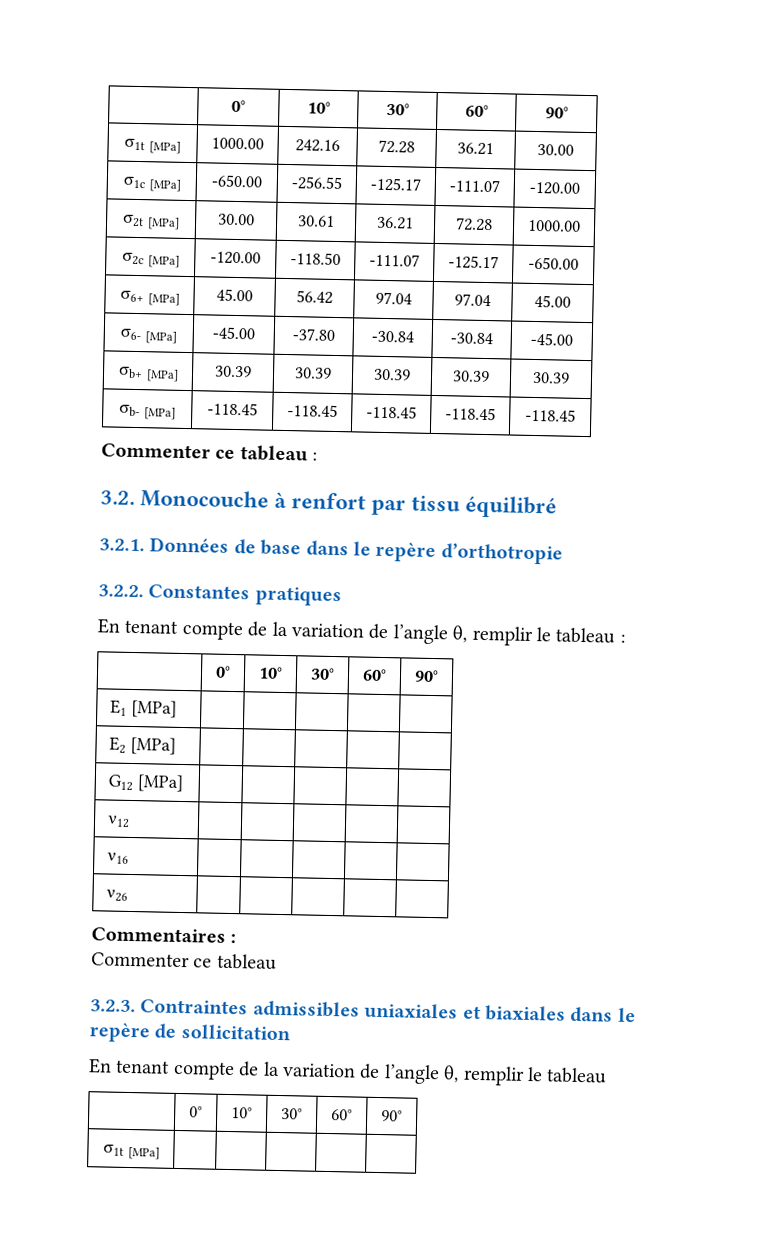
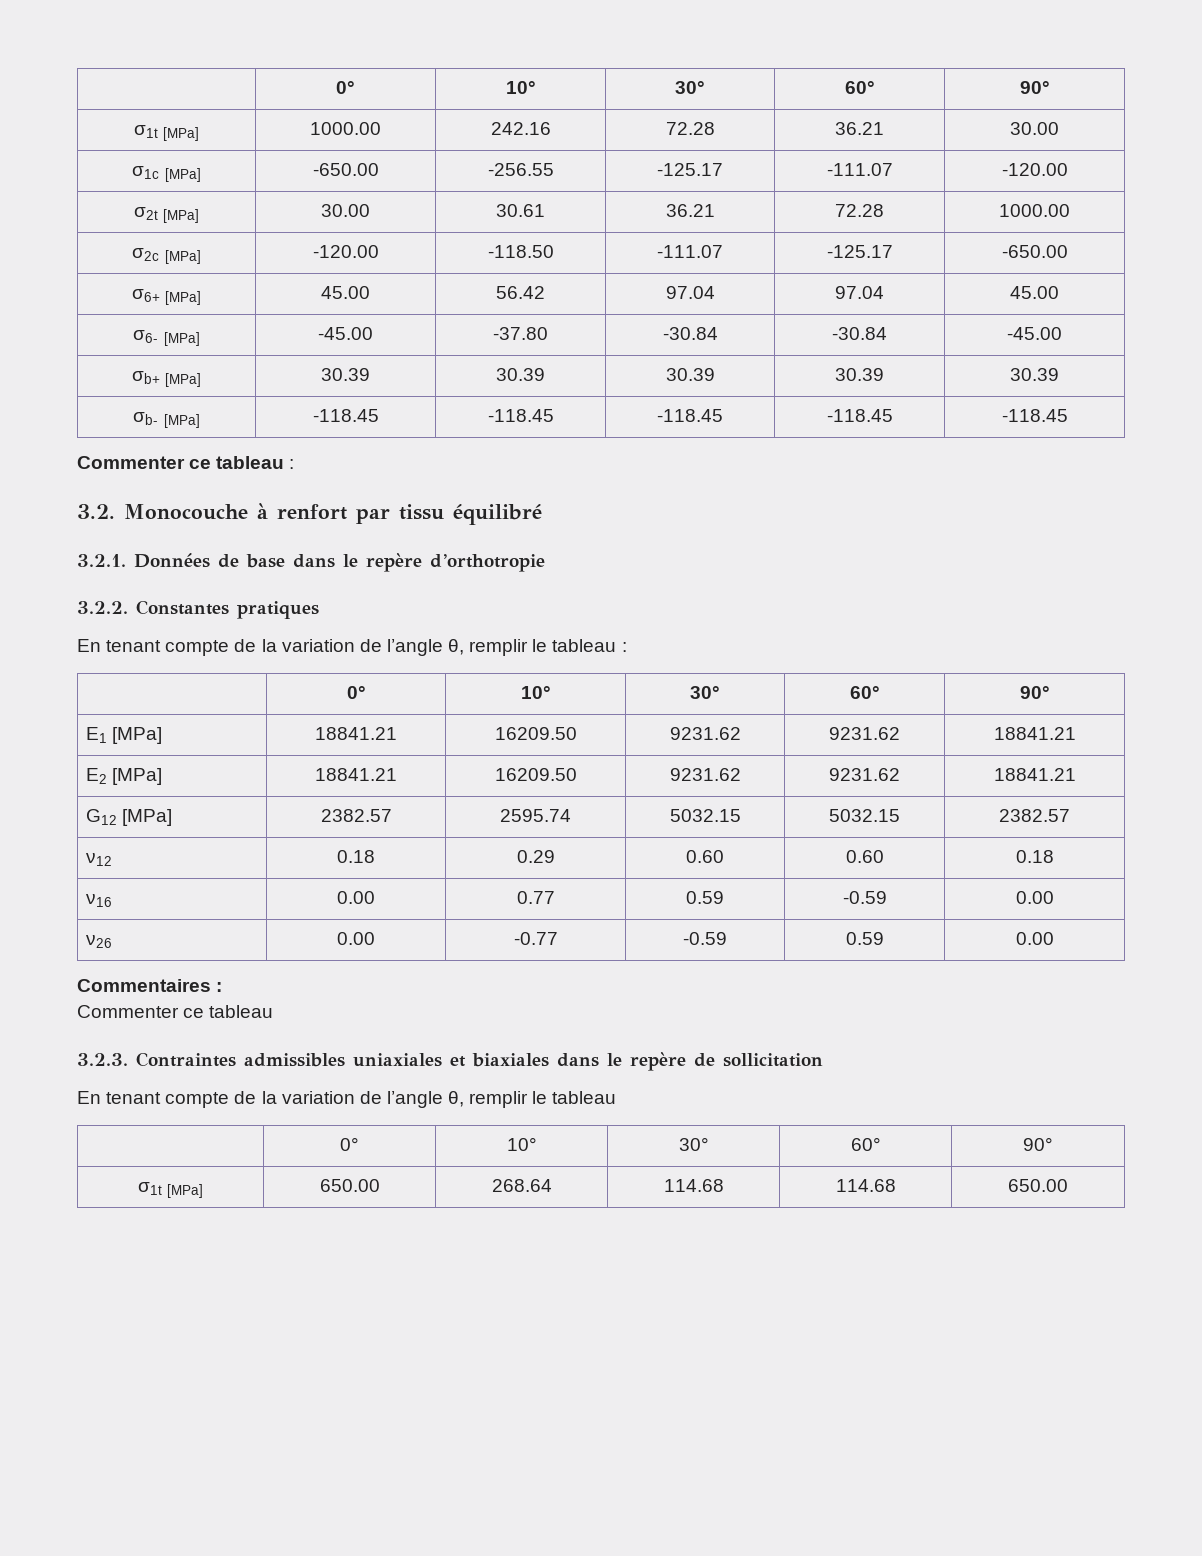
- E1 [MPa] | | | | |
- E2 [MPa] | | | | |
- G12 [MPa] | | | | |
- ν12 | | | | |
- ν16 | | | | |
- ν26 | | | | |
+ E1 [MPa] | 18841.21 | 16209.50 | 9231.62 | 9231.62 | 18841.21
+ E2 [MPa] | 18841.21 | 16209.50 | 9231.62 | 9231.62 | 18841.21
+ G12 [MPa] | 2382.57 | 2595.74 | 5032.15 | 5032.15 | 2382.57
+ ν12 | 0.18 | 0.29 | 0.60 | 0.60 | 0.18
+ ν16 | 0.00 | 0.77 | 0.59 | -0.59 | 0.00
+ ν26 | 0.00 | -0.77 | -0.59 | 0.59 | 0.00
- σ1t [MPa] | | | | |
+ σ1t [MPa] | 650.00 | 268.64 | 114.68 | 114.68 | 650.00

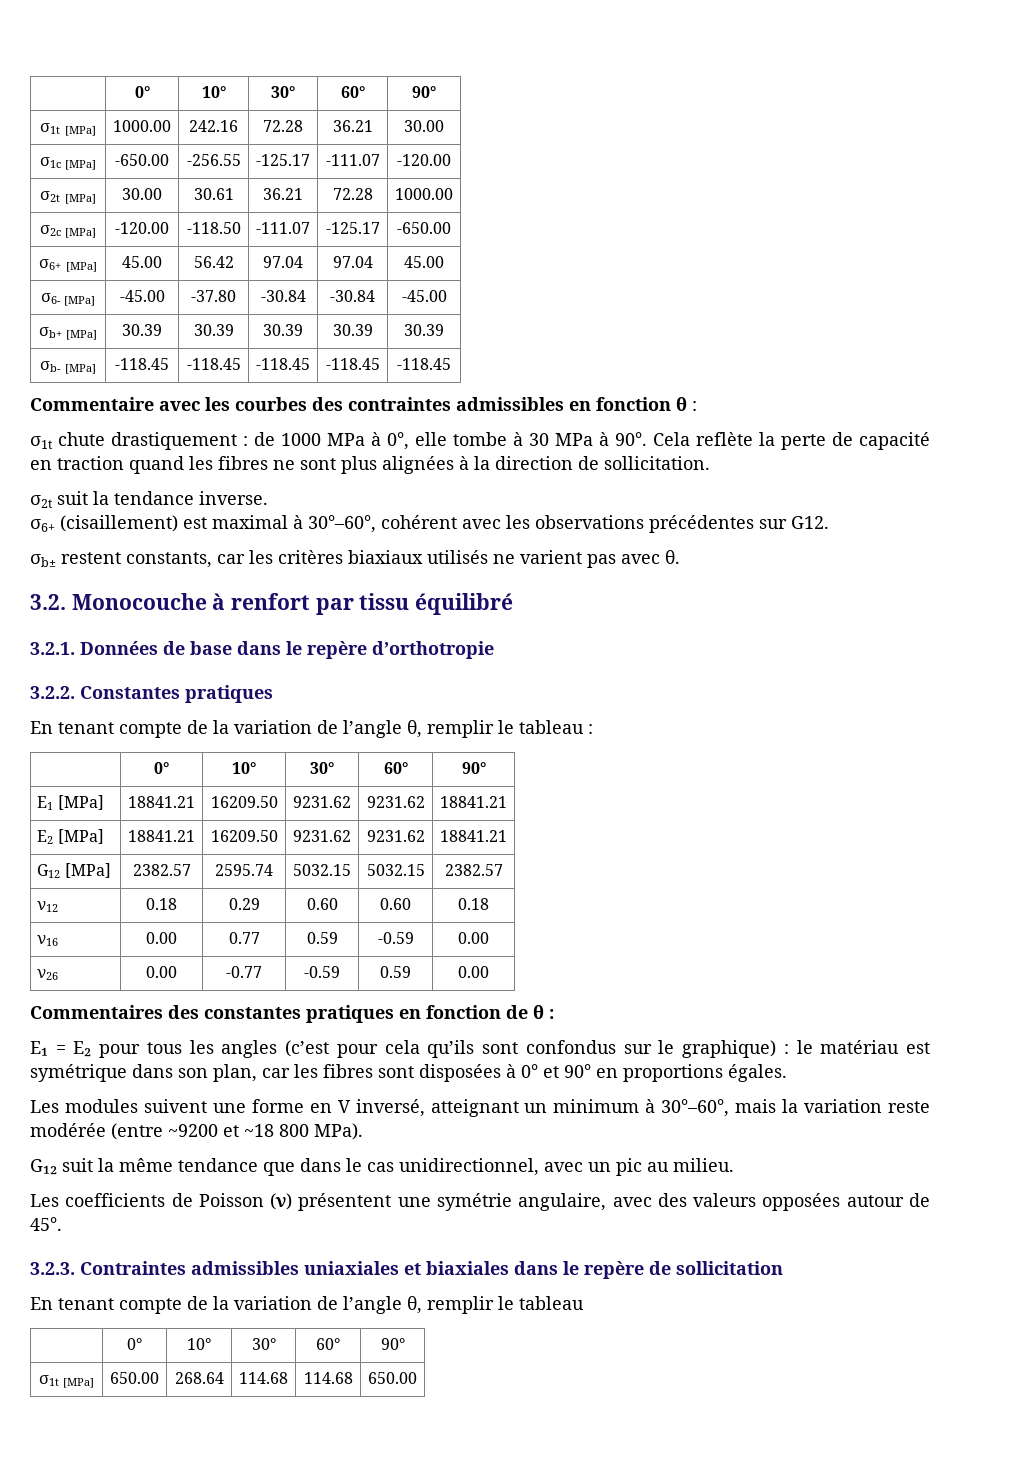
- Commenter ce tableau :
+ Commentaire avec les courbes des contraintes admissibles en fonction θ :
+ σ1t chute drastiquement : de 1000 MPa à 0°, elle tombe à 30 MPa à 90°. Cela reflète la perte de capacité en traction quand les fibres ne sont plus alignées à la direction de sollicitation.
+ σ2t suit la tendance inverse.
+ σ6+ (cisaillement) est maximal à 30°–60°, cohérent avec les observations précédentes sur G12.
+ σb± restent constants, car les critères biaxiaux utilisés ne varient pas avec θ.
- Commentaires :
- Commenter ce tableau
+ Commentaires des constantes pratiques en fonction de θ :
+ E₁ = E₂ pour tous les angles (c’est pour cela qu’ils sont confondus sur le graphique) : le matériau est symétrique dans son plan, car les fibres sont disposées à 0° et 90° en proportions égales.
+ Les modules suivent une forme en V inversé, atteignant un minimum à 30°–60°, mais la variation reste modérée (entre ~9200 et ~18 800 MPa).
+ G₁₂ suit la même tendance que dans le cas unidirectionnel, avec un pic au milieu.
+ Les coefficients de Poisson (ν) présentent une symétrie angulaire, avec des valeurs opposées autour de 45°.

